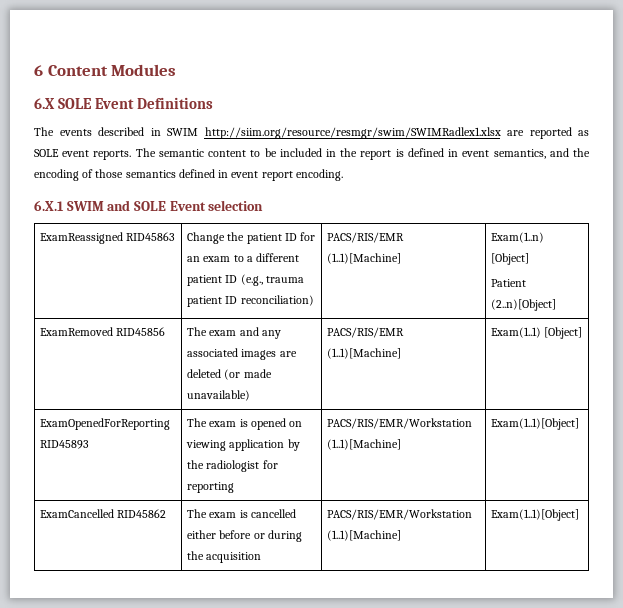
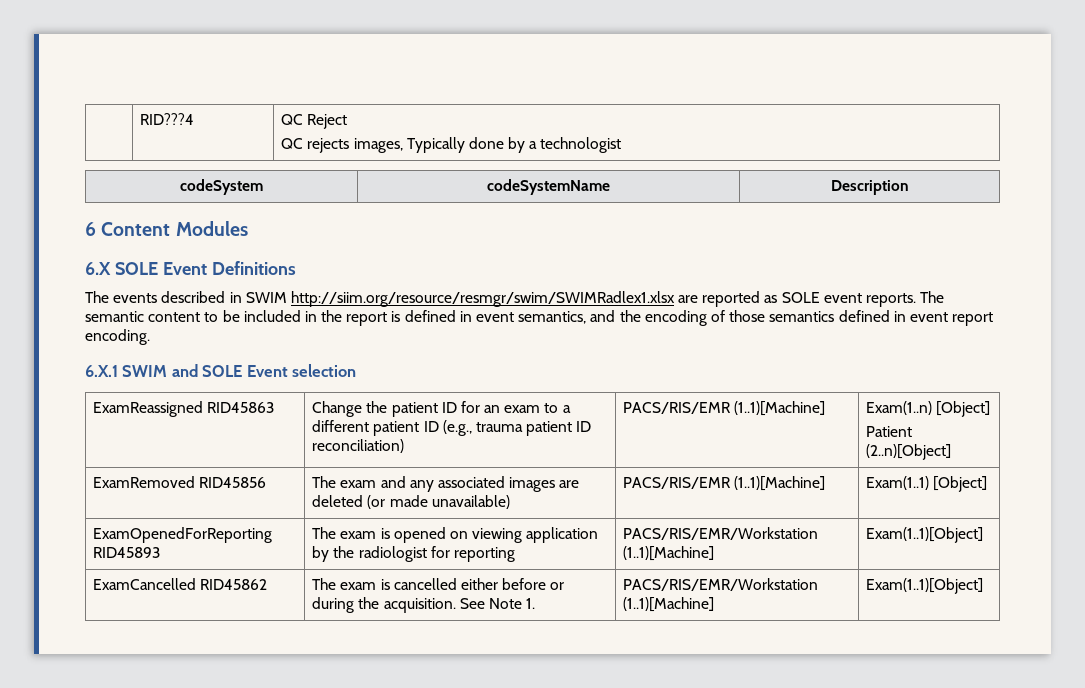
+ | RID???4 | QC Reject
+ QC rejects images, Typically done by a technologist
+ codeSystem | codeSystemName | Description
- ExamCancelled RID45862 | The exam is cancelled either before or during the acquisition | PACS/RIS/EMR/Workstation (1..1)[Machine] | Exam(1..1)[Object]
+ ExamCancelled RID45862 | The exam is cancelled either before or during the acquisition. See Note 1. | PACS/RIS/EMR/Workstation (1..1)[Machine] | Exam(1..1)[Object]

